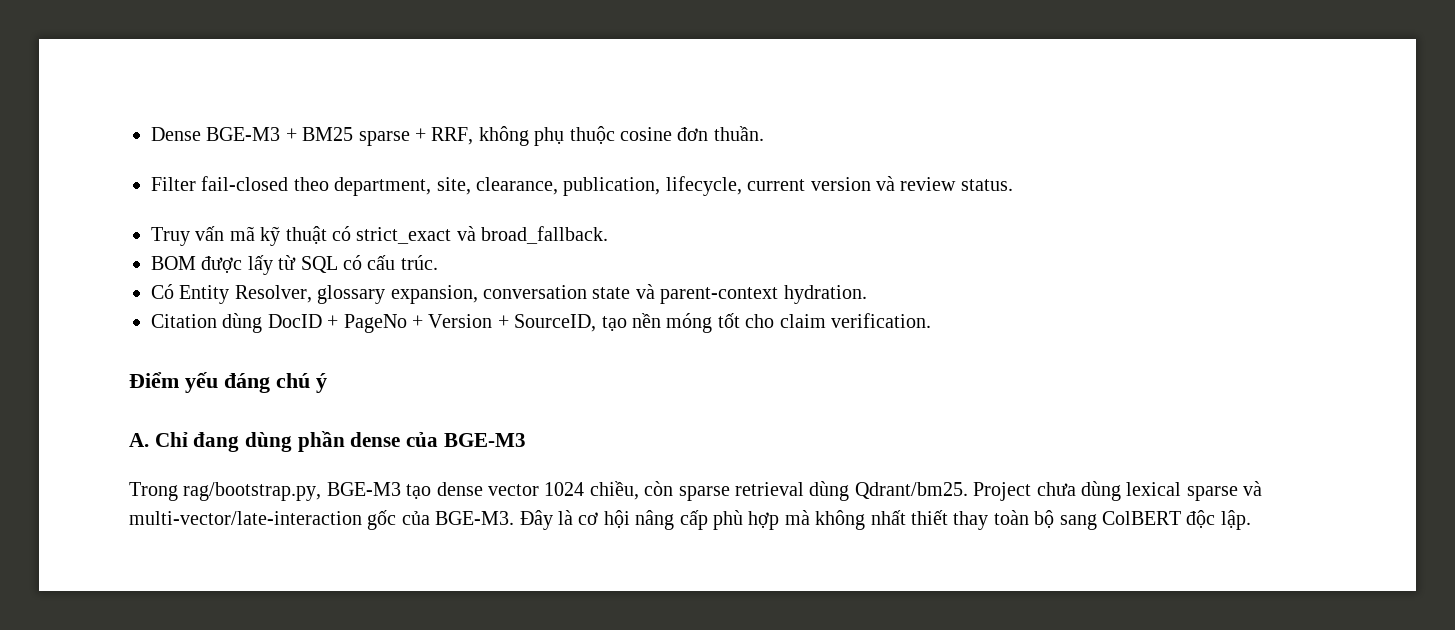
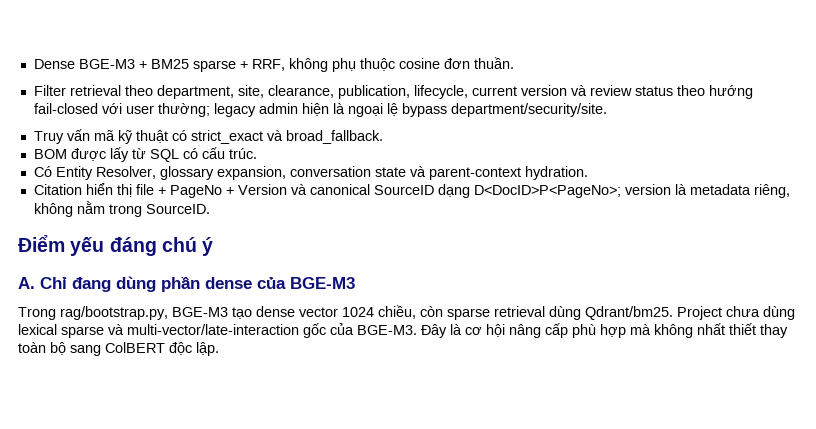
- Filter fail-closed theo department, site, clearance, publication, lifecycle, current version và review status.
+ Filter retrieval theo department, site, clearance, publication, lifecycle, current version và review status theo hướng fail-closed với user thường; legacy admin hiện là ngoại lệ bypass department/security/site.
- Citation dùng DocID + PageNo + Version + SourceID, tạo nền móng tốt cho claim verification.
+ Citation hiển thị file + PageNo + Version và canonical SourceID dạng D<DocID>P<PageNo>; version là metadata riêng, không nằm trong SourceID.

